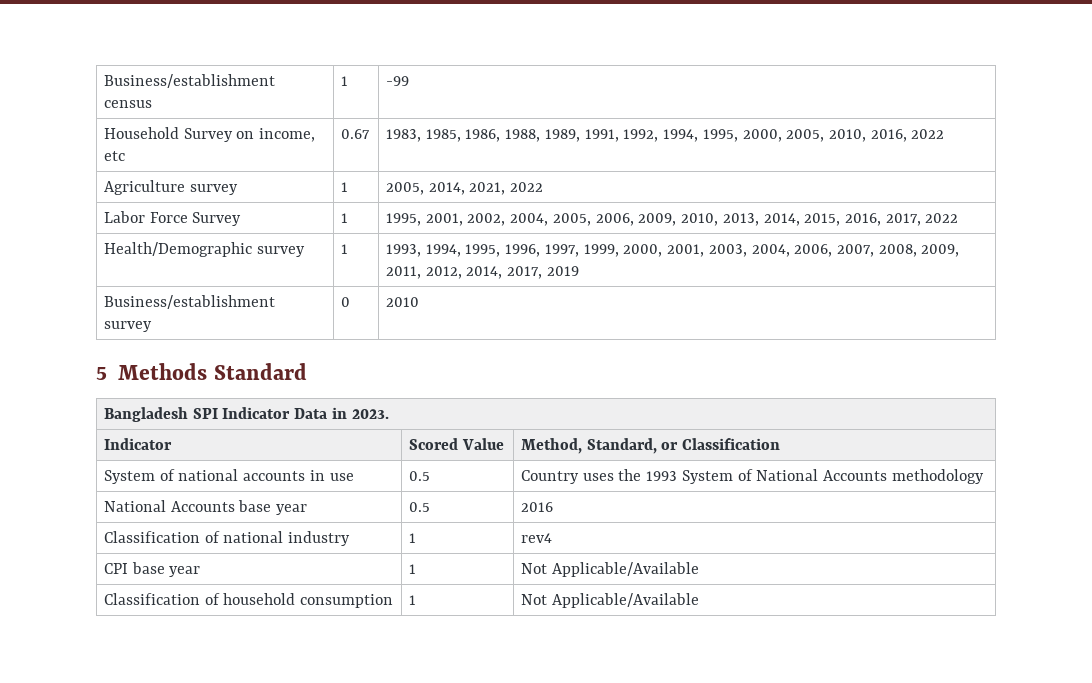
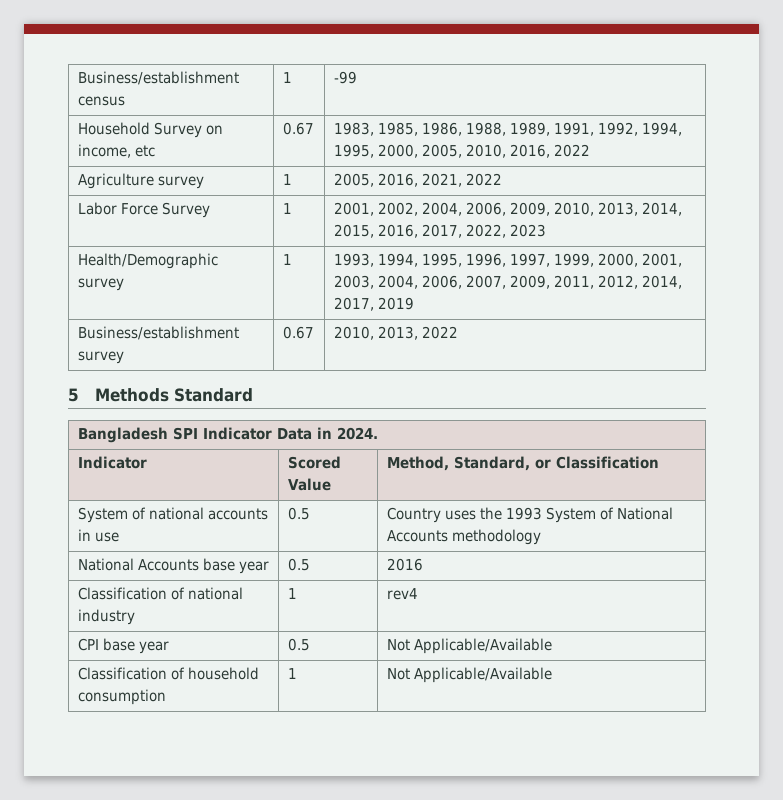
- Agriculture survey | 1 | 2005, 2014, 2021, 2022
+ Agriculture survey | 1 | 2005, 2016, 2021, 2022
- Labor Force Survey | 1 | 1995, 2001, 2002, 2004, 2005, 2006, 2009, 2010, 2013, 2014, 2015, 2016, 2017, 2022
+ Labor Force Survey | 1 | 2001, 2002, 2004, 2006, 2009, 2010, 2013, 2014, 2015, 2016, 2017, 2022, 2023
- Health/Demographic survey | 1 | 1993, 1994, 1995, 1996, 1997, 1999, 2000, 2001, 2003, 2004, 2006, 2007, 2008, 2009, 2011, 2012, 2014, 2017, 2019
+ Health/Demographic survey | 1 | 1993, 1994, 1995, 1996, 1997, 1999, 2000, 2001, 2003, 2004, 2006, 2007, 2009, 2011, 2012, 2014, 2017, 2019
- Business/establishment survey | 0 | 2010
+ Business/establishment survey | 0.67 | 2010, 2013, 2022
- Bangladesh SPI Indicator Data in 2023.
+ Bangladesh SPI Indicator Data in 2024.
- CPI base year | 1 | Not Applicable/Available
+ CPI base year | 0.5 | Not Applicable/Available

